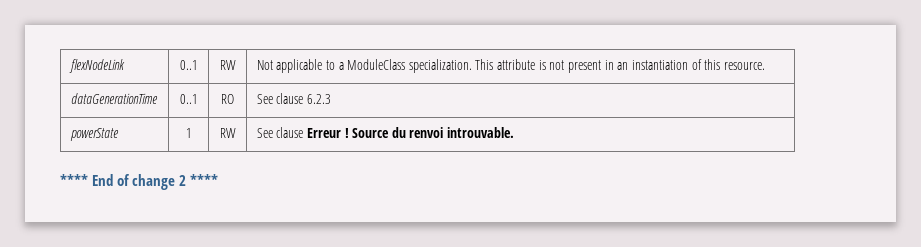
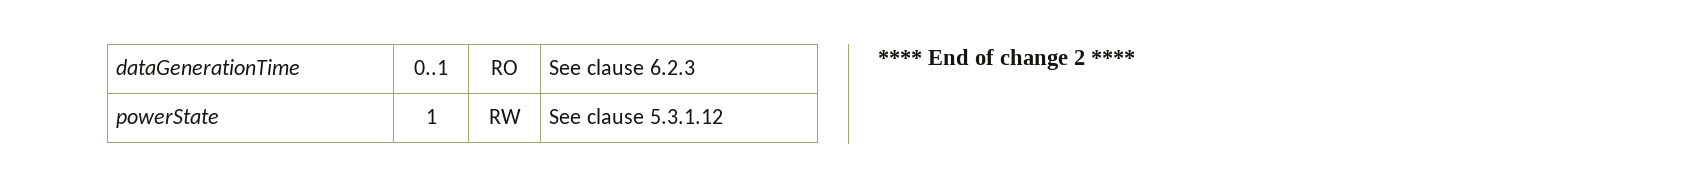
- flexNodeLink | 0..1 | RW | Not applicable to a ModuleClass specialization. This attribute is not present in an instantiation of this resource.
- powerState | 1 | RW | See clause Erreur ! Source du renvoi introuvable.
+ powerState | 1 | RW | See clause 5.3.1.12

